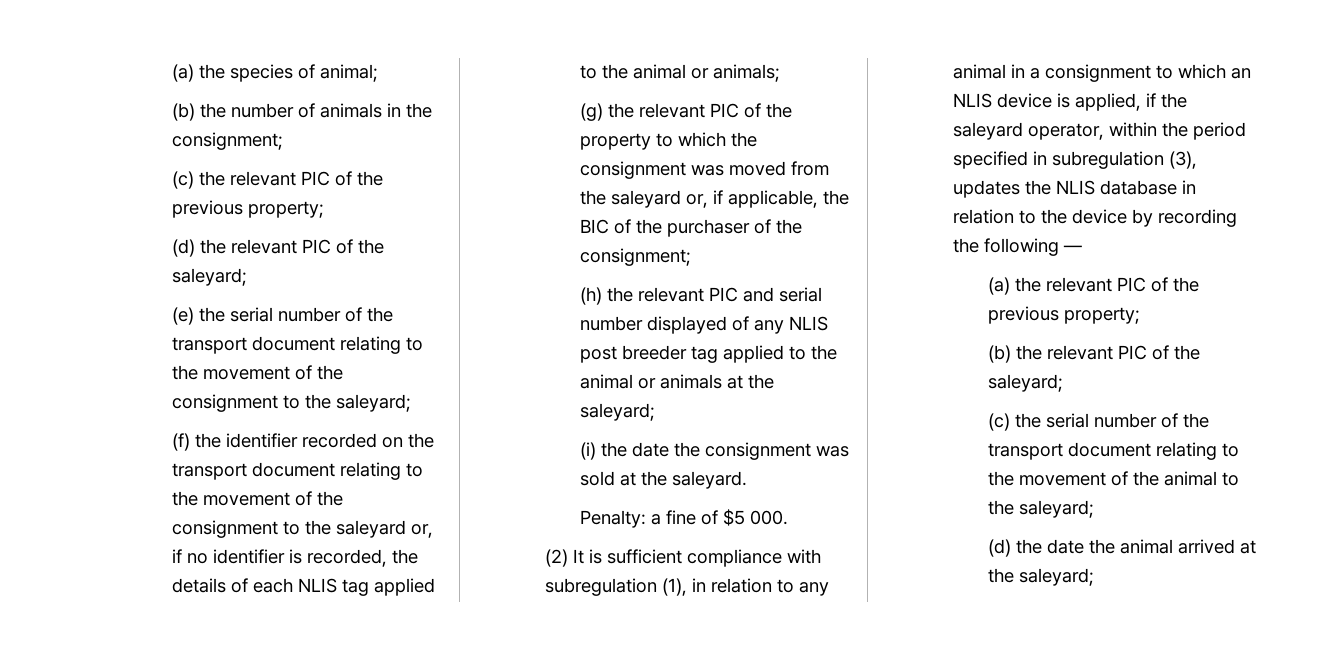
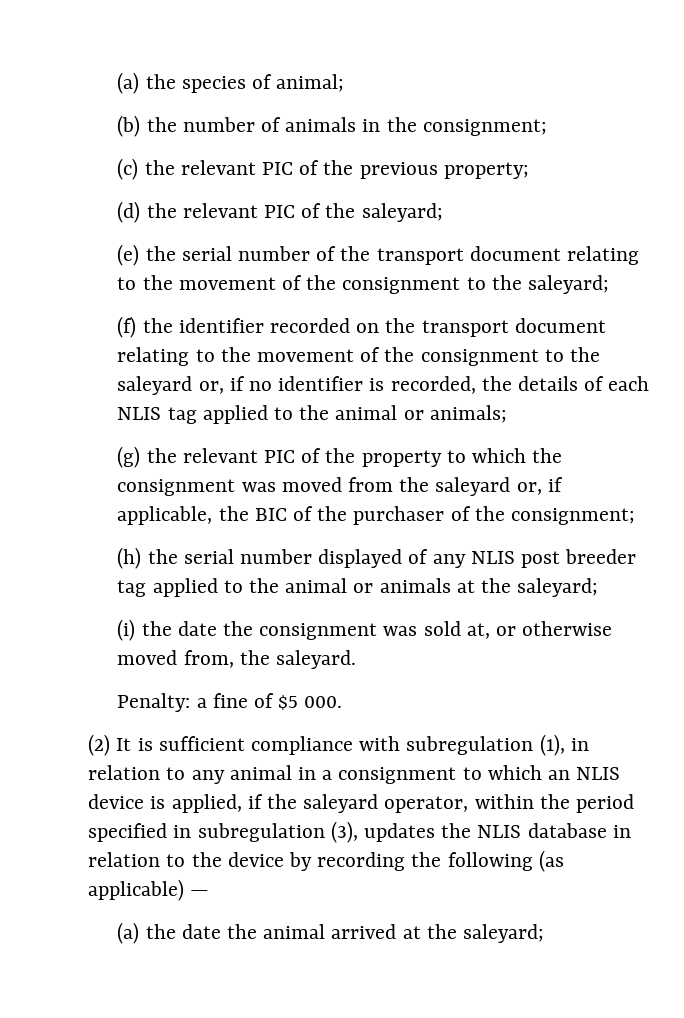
- (h) the relevant PIC and serial number displayed of any NLIS post breeder tag applied to the animal or animals at the saleyard;
+ (h) the serial number displayed of any NLIS post breeder tag applied to the animal or animals at the saleyard;
- (i) the date the consignment was sold at the saleyard.
+ (i) the date the consignment was sold at, or otherwise moved from, the saleyard.
- (2) It is sufficient compliance with subregulation (1), in relation to any animal in a consignment to which an NLIS device is applied, if the saleyard operator, within the period specified in subregulation (3), updates the NLIS database in relation to the device by recording the following —
+ (2) It is sufficient compliance with subregulation (1), in relation to any animal in a consignment to which an NLIS device is applied, if the saleyard operator, within the period specified in subregulation (3), updates the NLIS database in relation to the device by recording the following (as applicable) —
- (a) the relevant PIC of the previous property;
- (b) the relevant PIC of the saleyard;
- (c) the serial number of the transport document relating to the movement of the animal to the saleyard;
- (d) the date the animal arrived at the saleyard;
+ (a) the date the animal arrived at the saleyard;

